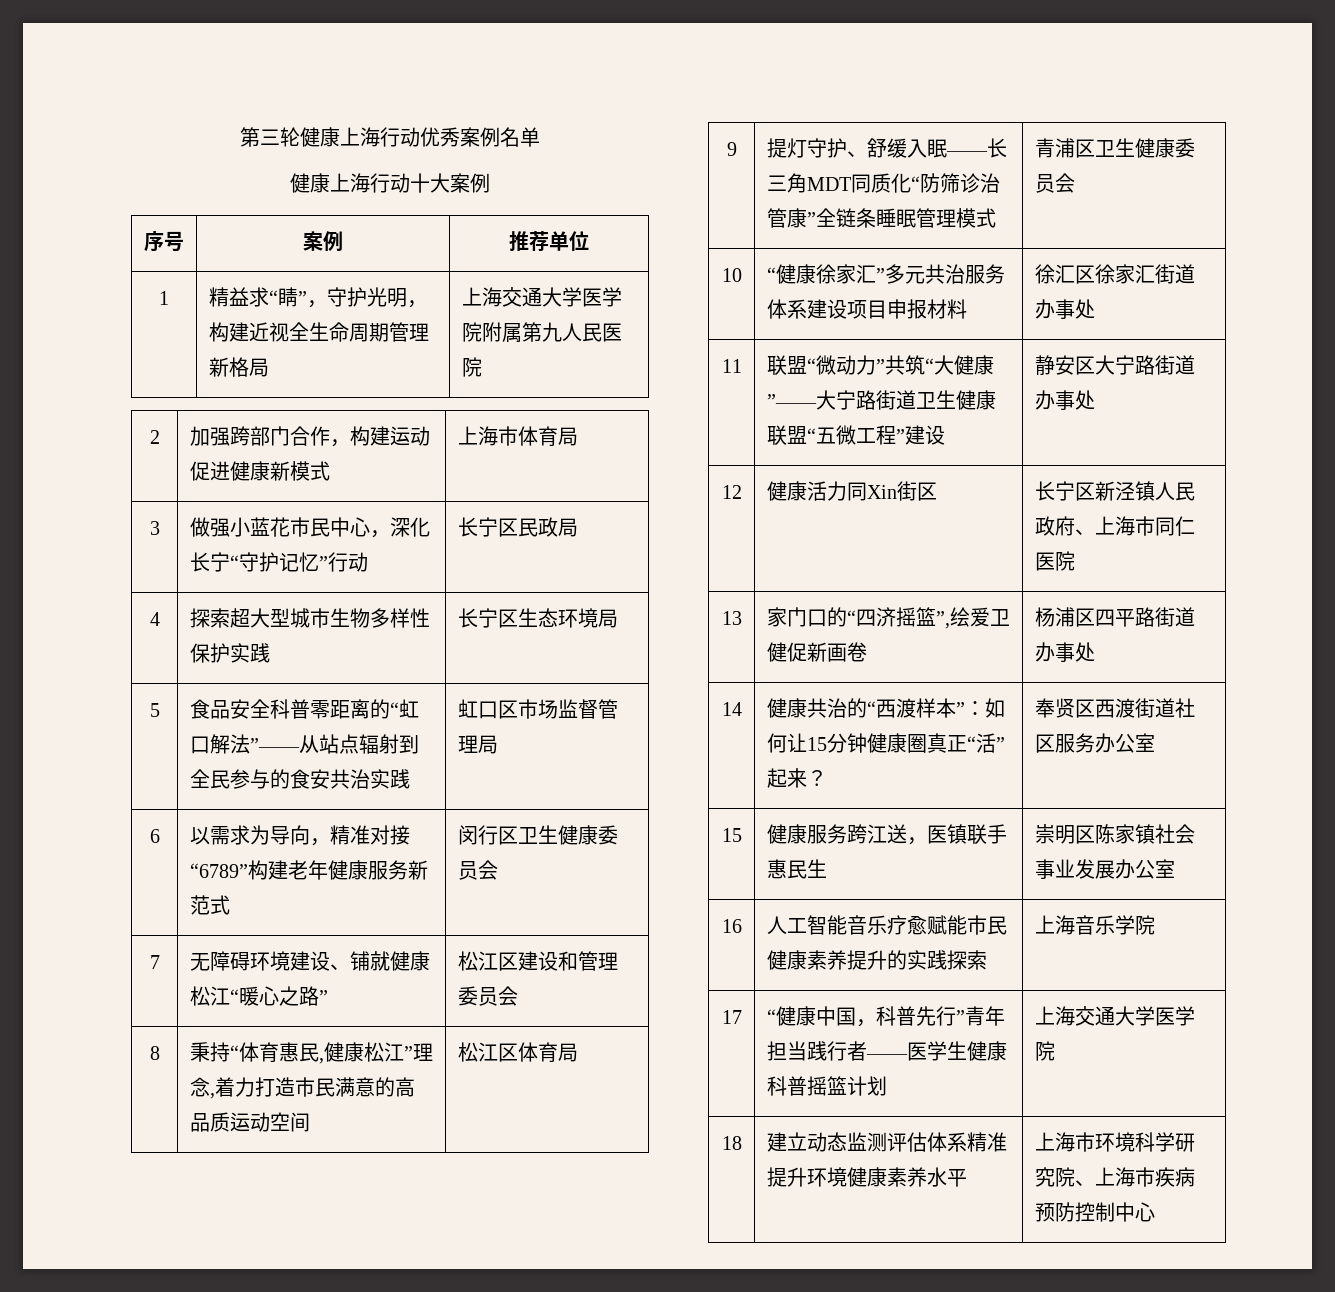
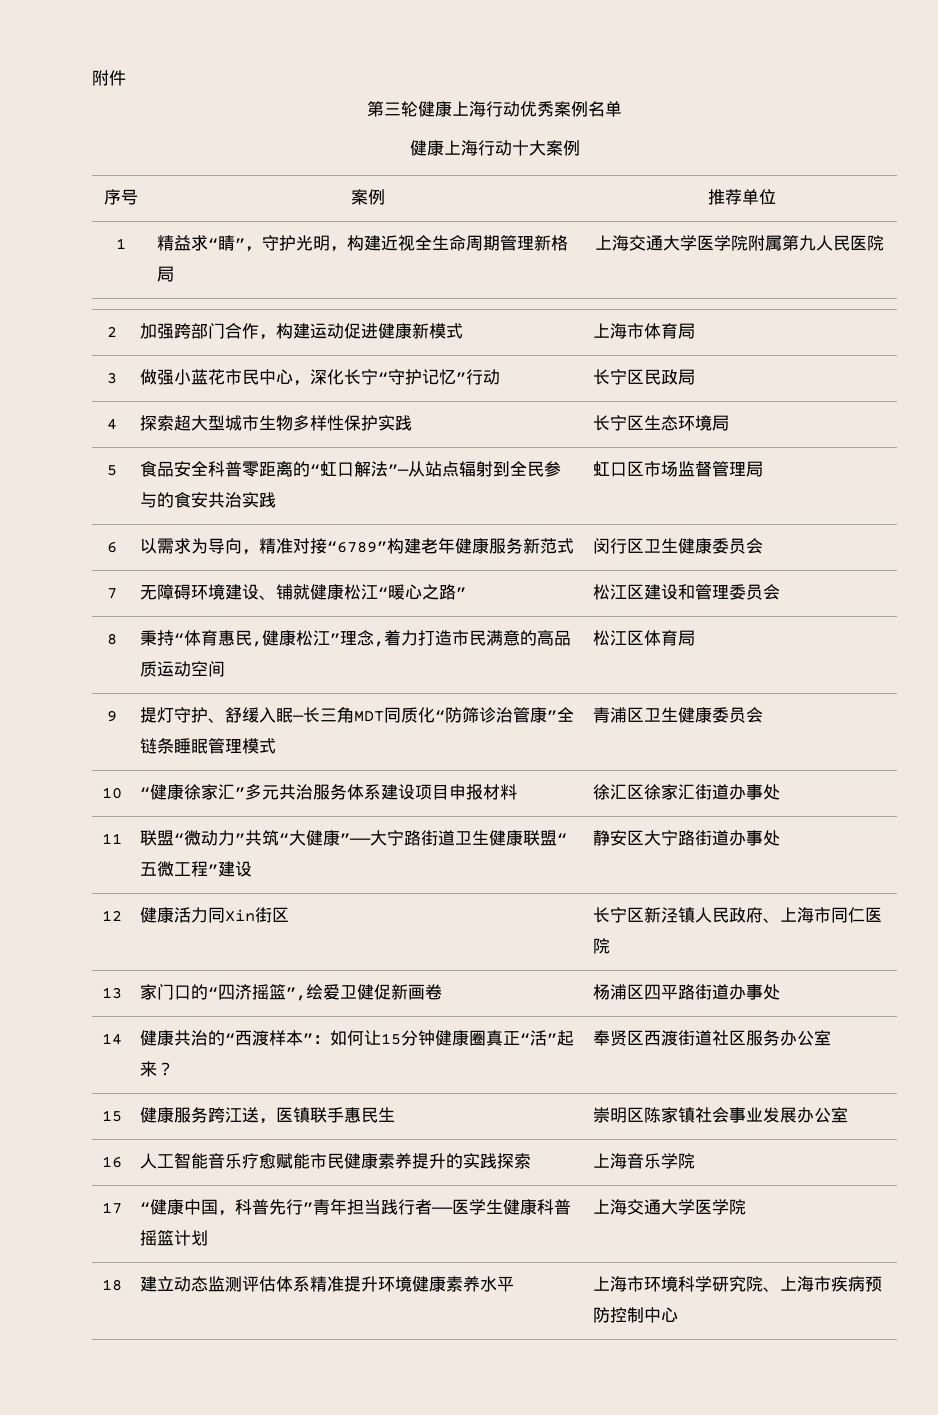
+ 附件
- 5 | 食品安全科普零距离的“虹口解法”——从站点辐射到全民参与的食安共治实践 | 虹口区市场监督管理局
+ 5 | 食品安全科普零距离的“虹口解法”—从站点辐射到全民参与的食安共治实践 | 虹口区市场监督管理局
- 9 | 提灯守护、舒缓入眠——长三角MDT同质化“防筛诊治管康”全链条睡眠管理模式 | 青浦区卫生健康委员会
+ 9 | 提灯守护、舒缓入眠—长三角MDT同质化“防筛诊治管康”全链条睡眠管理模式 | 青浦区卫生健康委员会

